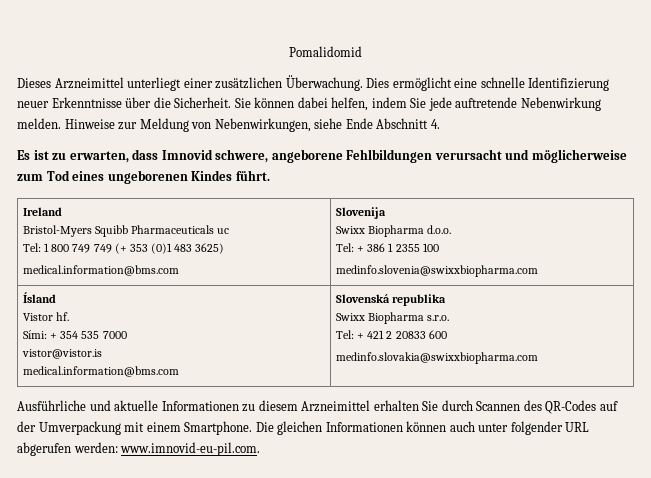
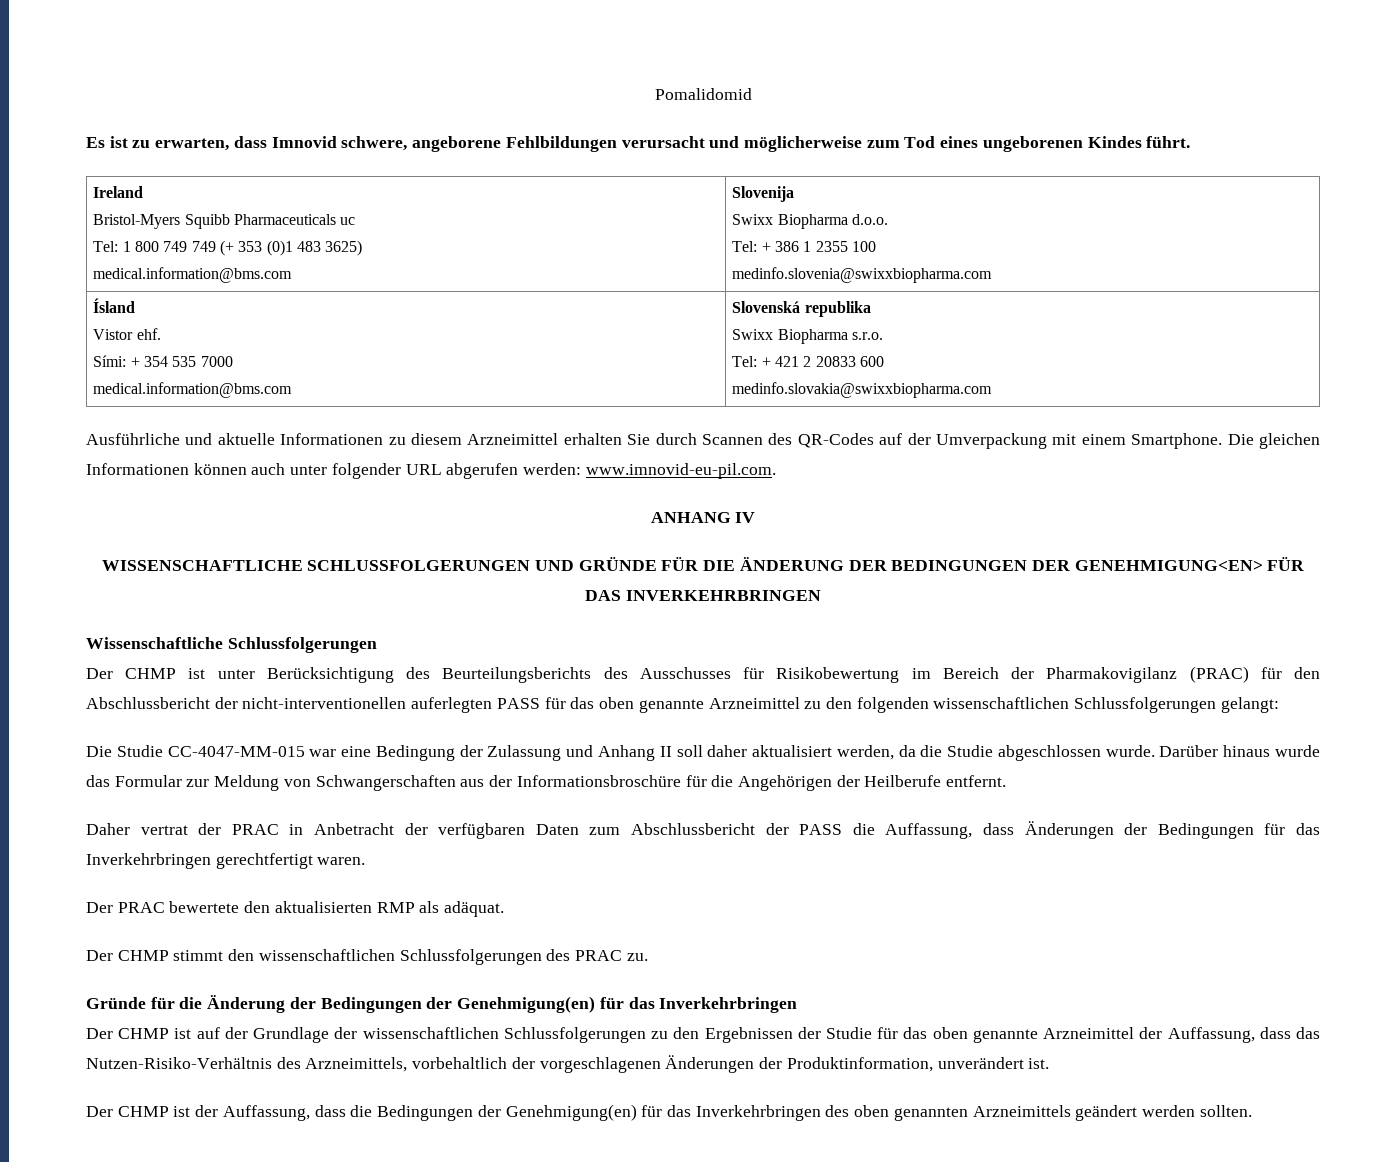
- Dieses Arzneimittel unterliegt einer zusätzlichen Überwachung. Dies ermöglicht eine schnelle Identifizierung neuer Erkenntnisse über die Sicherheit. Sie können dabei helfen, indem Sie jede auftretende Nebenwirkung melden. Hinweise zur Meldung von Nebenwirkungen, siehe Ende Abschnitt 4.
  Ísland
- Vistor hf.
+ Vistor ehf.
  Sími: + 354 535 7000
- vistor@vistor.is
+ ANHANG IV
+ WISSENSCHAFTLICHE SCHLUSSFOLGERUNGEN UND GRÜNDE FÜR DIE ÄNDERUNG DER BEDINGUNGEN DER GENEHMIGUNG<EN> FÜR DAS INVERKEHRBRINGEN
+ Wissenschaftliche Schlussfolgerungen
+ Der CHMP ist unter Berücksichtigung des Beurteilungsberichts des Ausschusses für Risikobewertung im Bereich der Pharmakovigilanz (PRAC) für den Abschlussbericht der nicht-interventionellen auferlegten PASS für das oben genannte Arzneimittel zu den folgenden wissenschaftlichen Schlussfolgerungen gelangt:
+ Die Studie CC-4047-MM-015 war eine Bedingung der Zulassung und Anhang II soll daher aktualisiert werden, da die Studie abgeschlossen wurde. Darüber hinaus wurde das Formular zur Meldung von Schwangerschaften aus der Informationsbroschüre für die Angehörigen der Heilberufe entfernt.
+ Daher vertrat der PRAC in Anbetracht der verfügbaren Daten zum Abschlussbericht der PASS die Auffassung, dass Änderungen der Bedingungen für das Inverkehrbringen gerechtfertigt waren.
+ Der PRAC bewertete den aktualisierten RMP als adäquat.
+ Der CHMP stimmt den wissenschaftlichen Schlussfolgerungen des PRAC zu.
+ Gründe für die Änderung der Bedingungen der Genehmigung(en) für das Inverkehrbringen
+ Der CHMP ist auf der Grundlage der wissenschaftlichen Schlussfolgerungen zu den Ergebnissen der Studie für das oben genannte Arzneimittel der Auffassung, dass das Nutzen-Risiko-Verhältnis des Arzneimittels, vorbehaltlich der vorgeschlagenen Änderungen der Produktinformation, unverändert ist.
+ Der CHMP ist der Auffassung, dass die Bedingungen der Genehmigung(en) für das Inverkehrbringen des oben genannten Arzneimittels geändert werden sollten.

